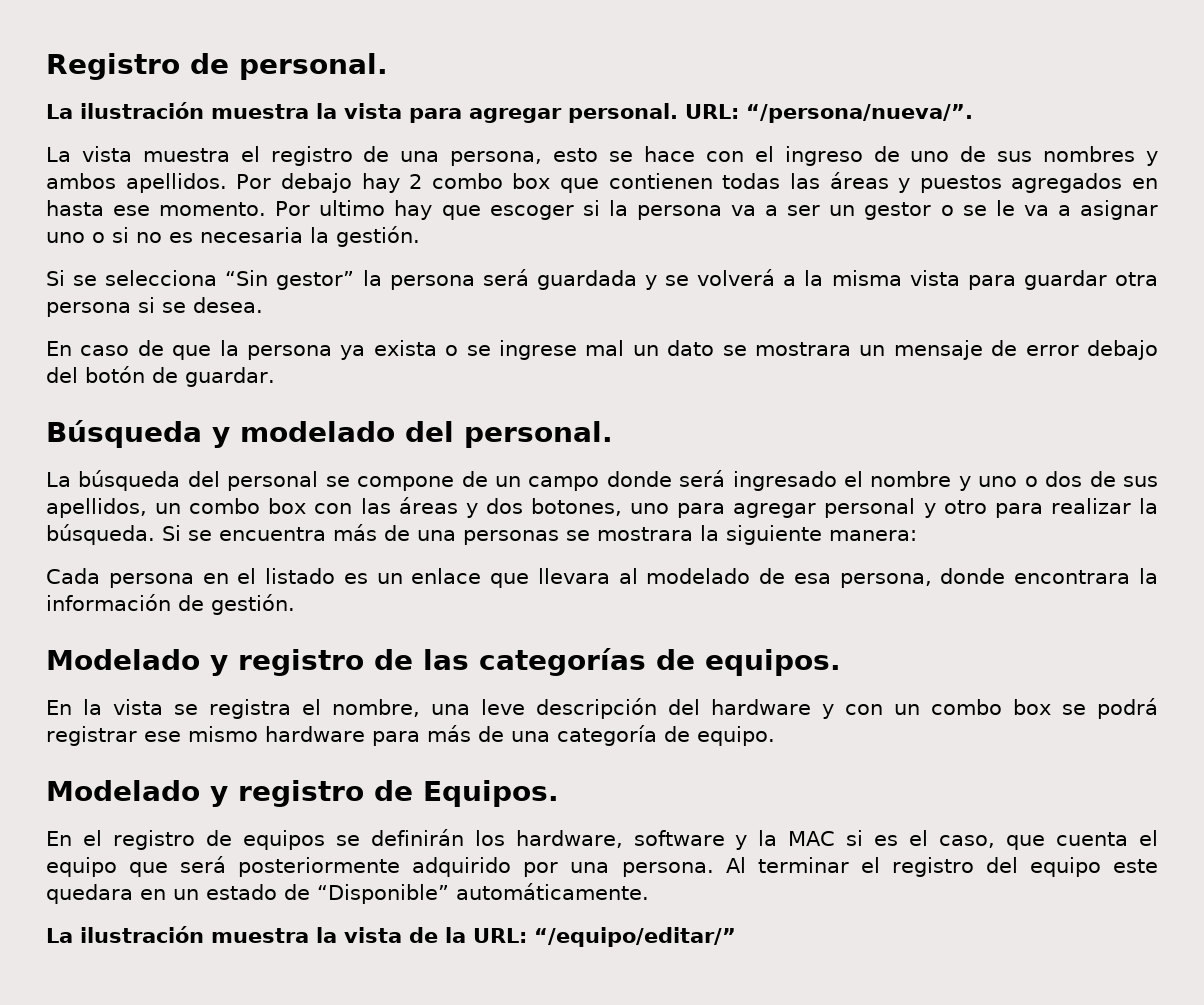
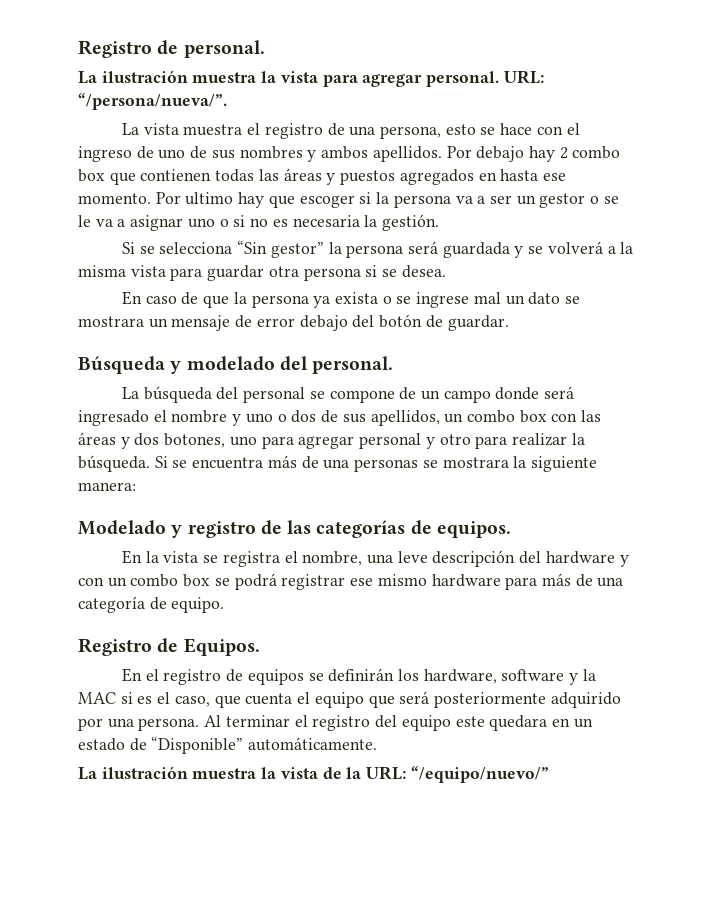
- Cada persona en el listado es un enlace que llevara al modelado de esa persona, donde encontrara la información de gestión.
- Modelado y registro de Equipos.
+ Registro de Equipos.
- La ilustración muestra la vista de la URL: “/equipo/editar/”
+ La ilustración muestra la vista de la URL: “/equipo/nuevo/”

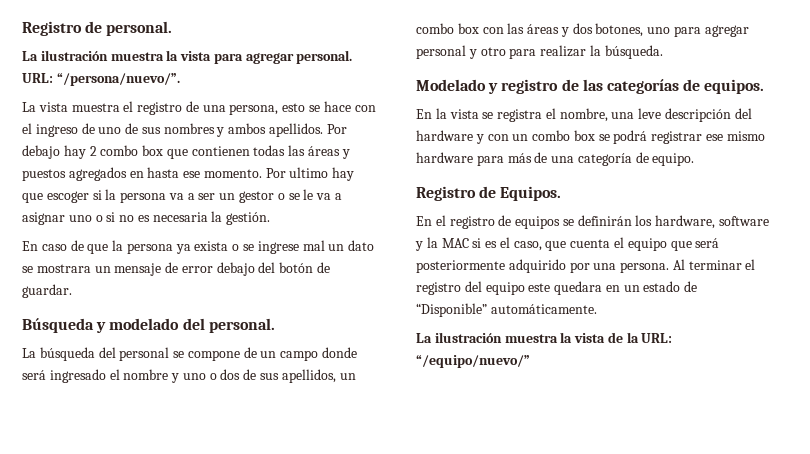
- URL: “/persona/nueva/”.
+ URL: “/persona/nuevo/”.
- Si se selecciona “Sin gestor” la persona será guardada y se volverá a la misma vista para guardar otra persona si se desea.
- Si se encuentra más de una personas se mostrara la siguiente manera:

